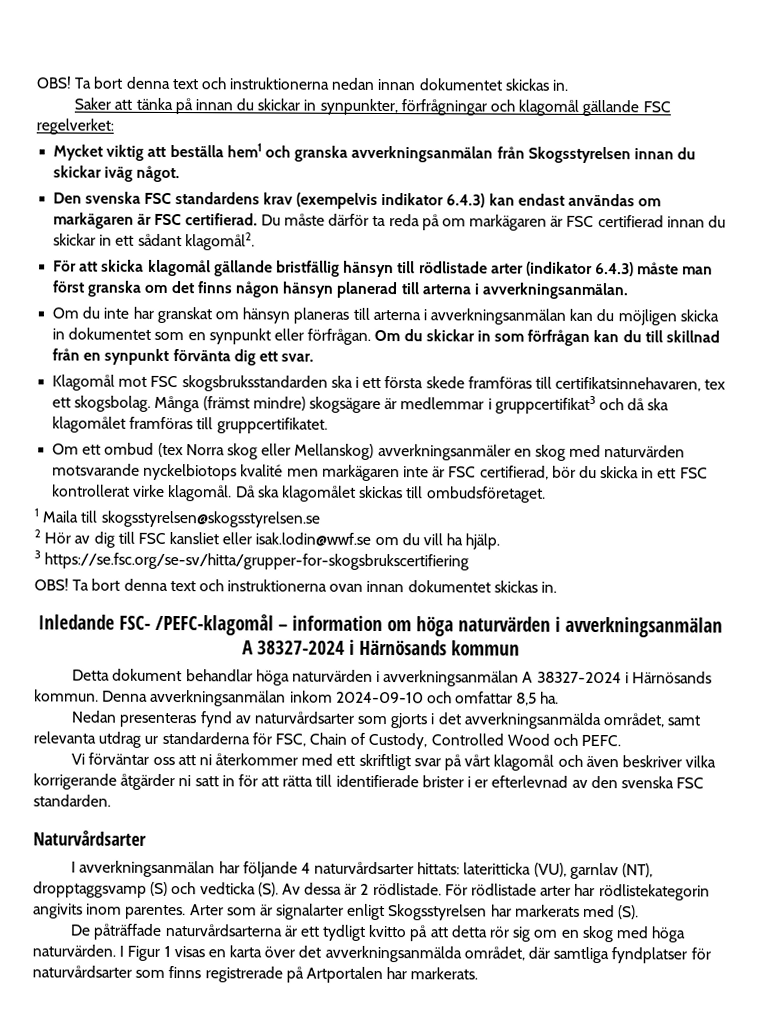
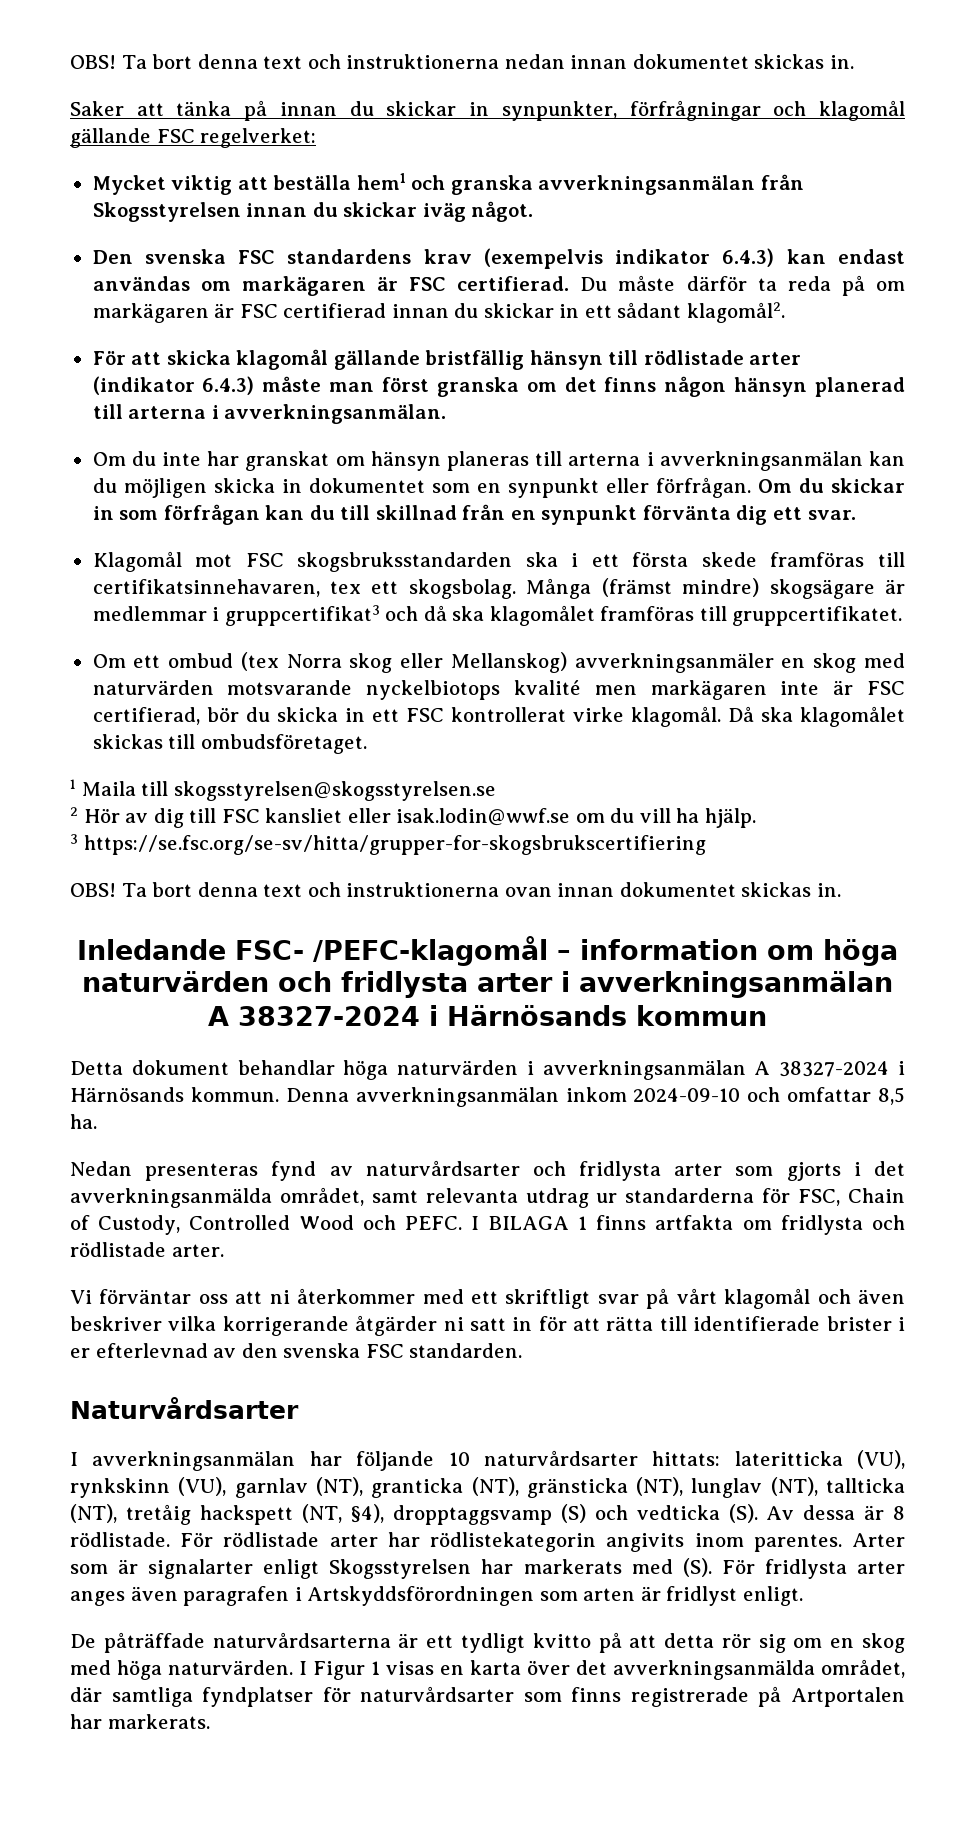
- Inledande FSC- /PEFC-klagomål – information om höga naturvärden i avverkningsanmälan A 38327-2024 i Härnösands kommun
+ Inledande FSC- /PEFC-klagomål – information om höga naturvärden och fridlysta arter i avverkningsanmälan A 38327-2024 i Härnösands kommun
- Nedan presenteras fynd av naturvårdsarter som gjorts i det avverkningsanmälda området, samt relevanta utdrag ur standarderna för FSC, Chain of Custody, Controlled Wood och PEFC.
+ Nedan presenteras fynd av naturvårdsarter och fridlysta arter som gjorts i det avverkningsanmälda området, samt relevanta utdrag ur standarderna för FSC, Chain of Custody, Controlled Wood och PEFC. I BILAGA 1 finns artfakta om fridlysta och rödlistade arter.
- I avverkningsanmälan har följande 4 naturvårdsarter hittats: lateritticka (VU), garnlav (NT), dropptaggsvamp (S) och vedticka (S). Av dessa är 2 rödlistade.
+ I avverkningsanmälan har följande 10 naturvårdsarter hittats: lateritticka (VU), rynkskinn (VU), garnlav (NT), granticka (NT), gränsticka (NT), lunglav (NT), tallticka (NT), tretåig hackspett (NT, §4), dropptaggsvamp (S) och vedticka (S). Av dessa är 8 rödlistade.
- Arter som är signalarter enligt Skogsstyrelsen har markerats med (S).
+ Arter som är signalarter enligt Skogsstyrelsen har markerats med (S). För fridlysta arter anges även paragrafen i Artskyddsförordningen som arten är fridlyst enligt.

